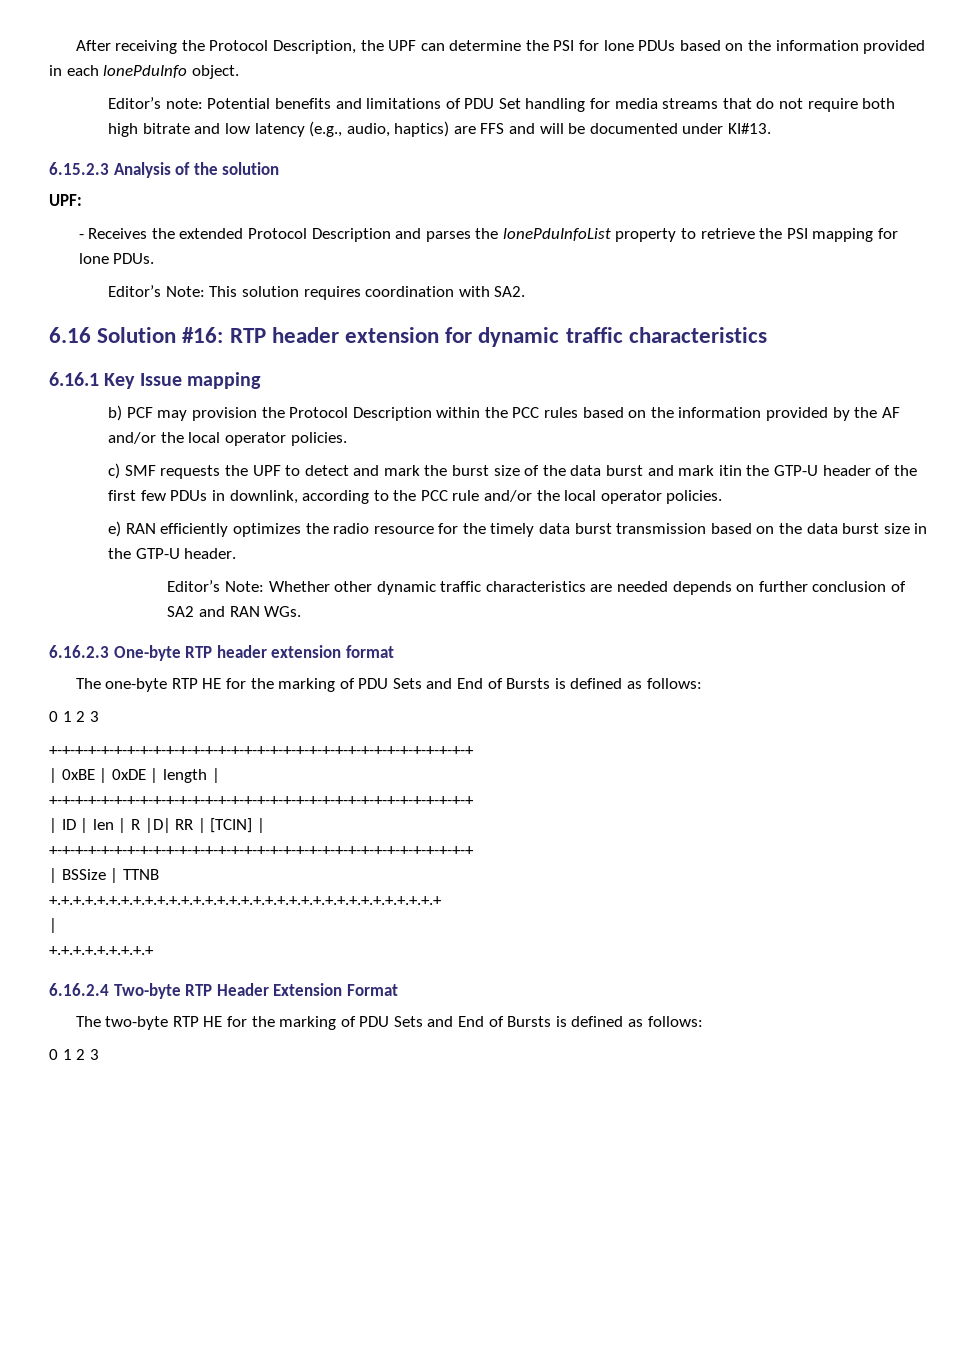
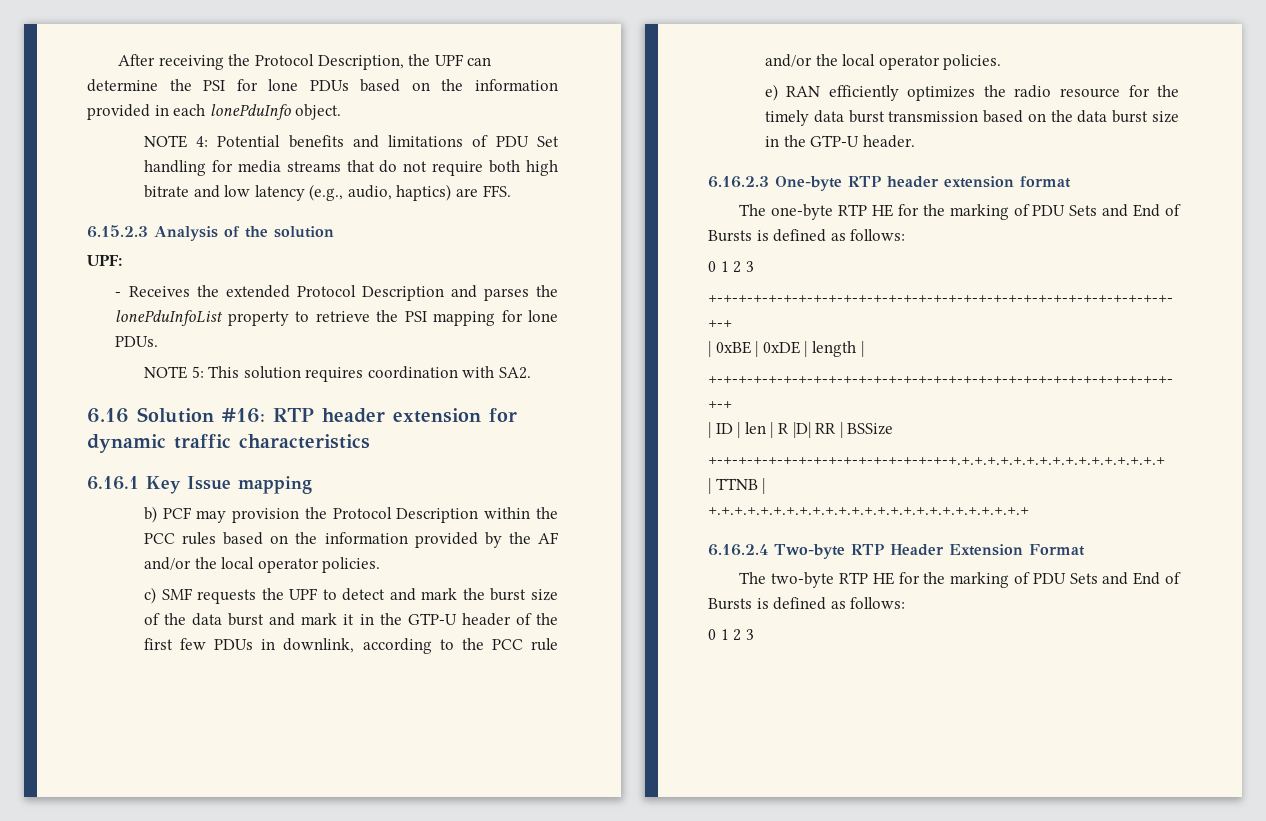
- Editor’s note: Potential benefits and limitations of PDU Set handling for media streams that do not require both high bitrate and low latency (e.g., audio, haptics) are FFS and will be documented under KI#13.
+ NOTE 4: Potential benefits and limitations of PDU Set handling for media streams that do not require both high bitrate and low latency (e.g., audio, haptics) are FFS.
- Editor’s Note: This solution requires coordination with SA2.
+ NOTE 5: This solution requires coordination with SA2.
- c) SMF requests the UPF to detect and mark the burst size of the data burst and mark itin the GTP-U header of the first few PDUs in downlink, according to the PCC rule and/or the local operator policies.
+ c) SMF requests the UPF to detect and mark the burst size of the data burst and mark it in the GTP-U header of the first few PDUs in downlink, according to the PCC rule and/or the local operator policies.
- Editor’s Note: Whether other dynamic traffic characteristics are needed depends on further conclusion of SA2 and RAN WGs.
- | ID | len | R |D| RR | [TCIN] |
- +-+-+-+-+-+-+-+-+-+-+-+-+-+-+-+-+-+-+-+-+-+-+-+-+-+-+-+-+-+-+-+-+
- | BSSize | TTNB
- +.+.+.+.+.+.+.+.+.+.+.+.+.+.+.+.+.+.+.+.+.+.+.+.+.+.+.+.+.+.+.+.+
- |
- +.+.+.+.+.+.+.+.+
+ | ID | len | R |D| RR | BSSize
+ +-+-+-+-+-+-+-+-+-+-+-+-+-+-+-+-+.+.+.+.+.+.+.+.+.+.+.+.+.+.+.+.+
+ | TTNB |
+ +.+.+.+.+.+.+.+.+.+.+.+.+.+.+.+.+.+.+.+.+.+.+.+.+

